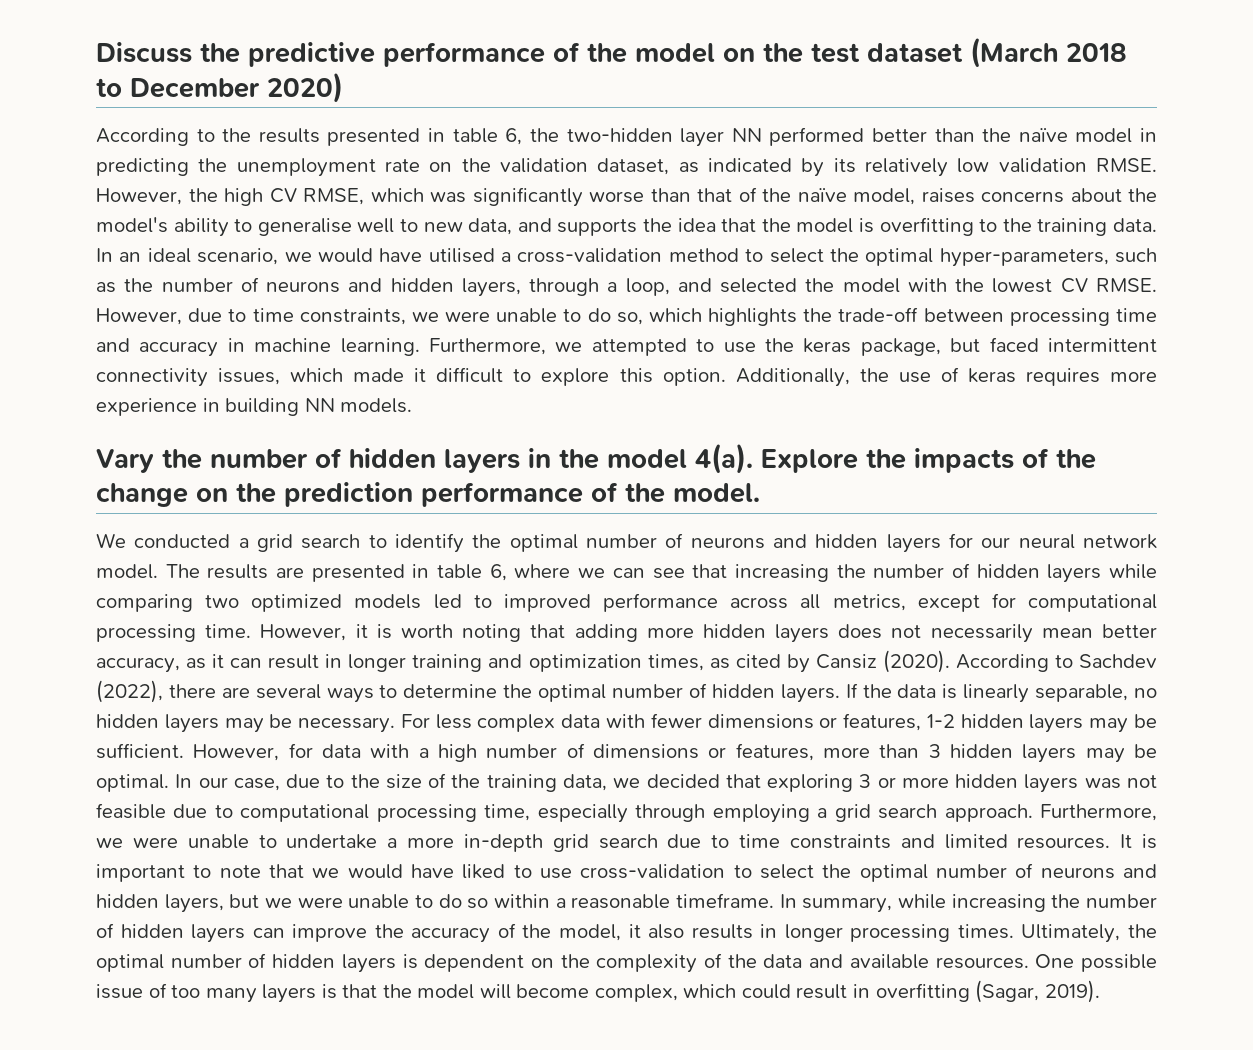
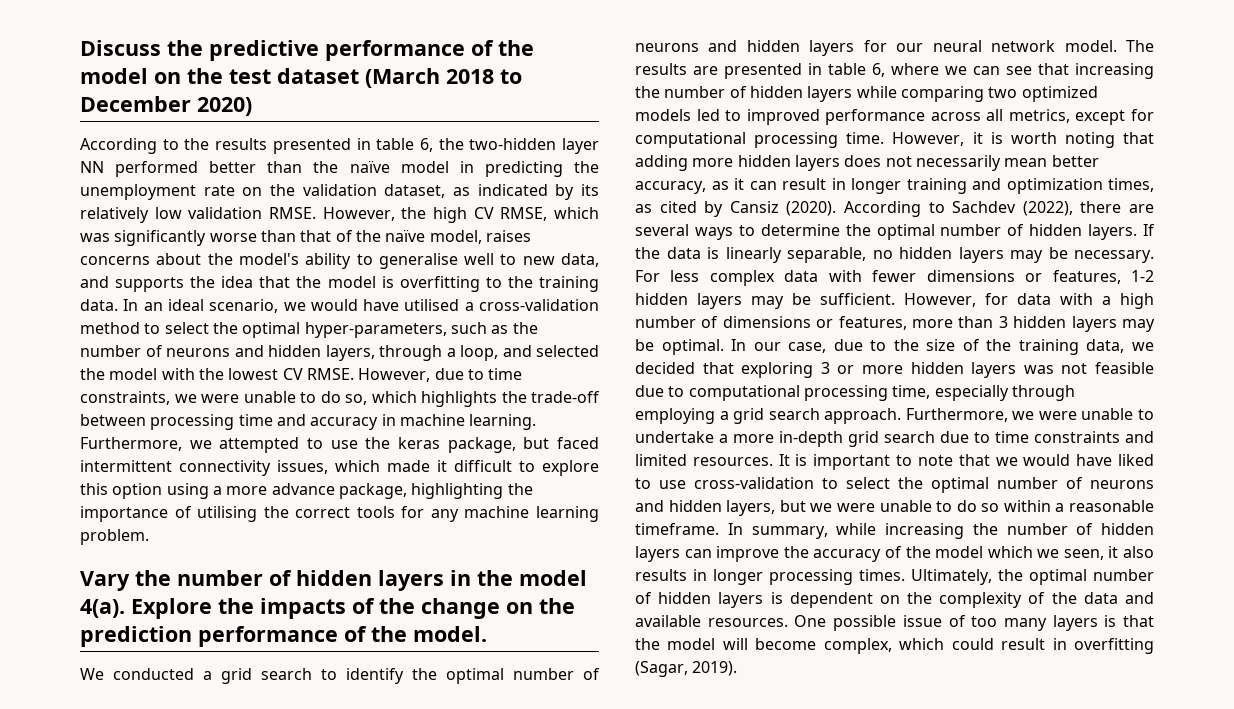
- Furthermore, we attempted to use the keras package, but faced intermittent connectivity issues, which made it difficult to explore this option. Additionally, the use of keras requires more experience in building NN models.
+ Furthermore, we attempted to use the keras package, but faced intermittent connectivity issues, which made it difficult to explore this option using a more advance package, highlighting the importance of utilising the correct tools for any machine learning problem.
- In summary, while increasing the number of hidden layers can improve the accuracy of the model, it also results in longer processing times.
+ In summary, while increasing the number of hidden layers can improve the accuracy of the model which we seen, it also results in longer processing times.

